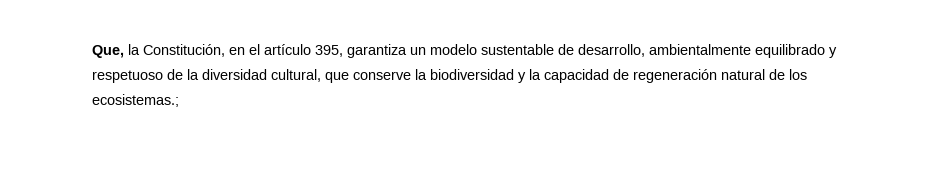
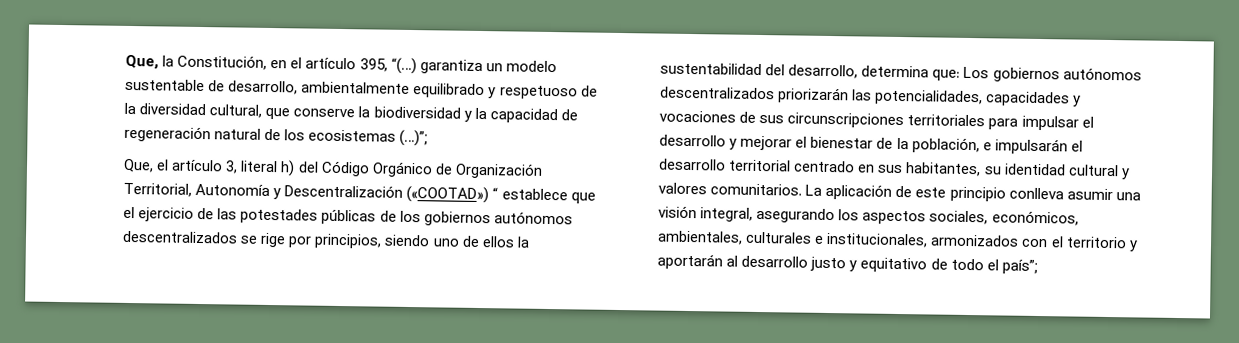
- Que, la Constitución, en el artículo 395, garantiza un modelo sustentable de desarrollo, ambientalmente equilibrado y respetuoso de la diversidad cultural, que conserve la biodiversidad y la capacidad de regeneración natural de los ecosistemas.;
+ Que, la Constitución, en el artículo 395, “(…) garantiza un modelo sustentable de desarrollo, ambientalmente equilibrado y respetuoso de la diversidad cultural, que conserve la biodiversidad y la capacidad de regeneración natural de los ecosistemas (…)”;
+ Que, el artículo 3, literal h) del Código Orgánico de Organización Territorial, Autonomía y Descentralización («COOTAD») “ establece que el ejercicio de las potestades públicas de los gobiernos autónomos descentralizados se rige por principios, siendo uno de ellos la sustentabilidad del desarrollo, determina que: Los gobiernos autónomos descentralizados priorizarán las potencialidades, capacidades y vocaciones de sus circunscripciones territoriales para impulsar el desarrollo y mejorar el bienestar de la población, e impulsarán el desarrollo territorial centrado en sus habitantes, su identidad cultural y valores comunitarios. La aplicación de este principio conlleva asumir una visión integral, asegurando los aspectos sociales, económicos, ambientales, culturales e institucionales, armonizados con el territorio y aportarán al desarrollo justo y equitativo de todo el país”;

